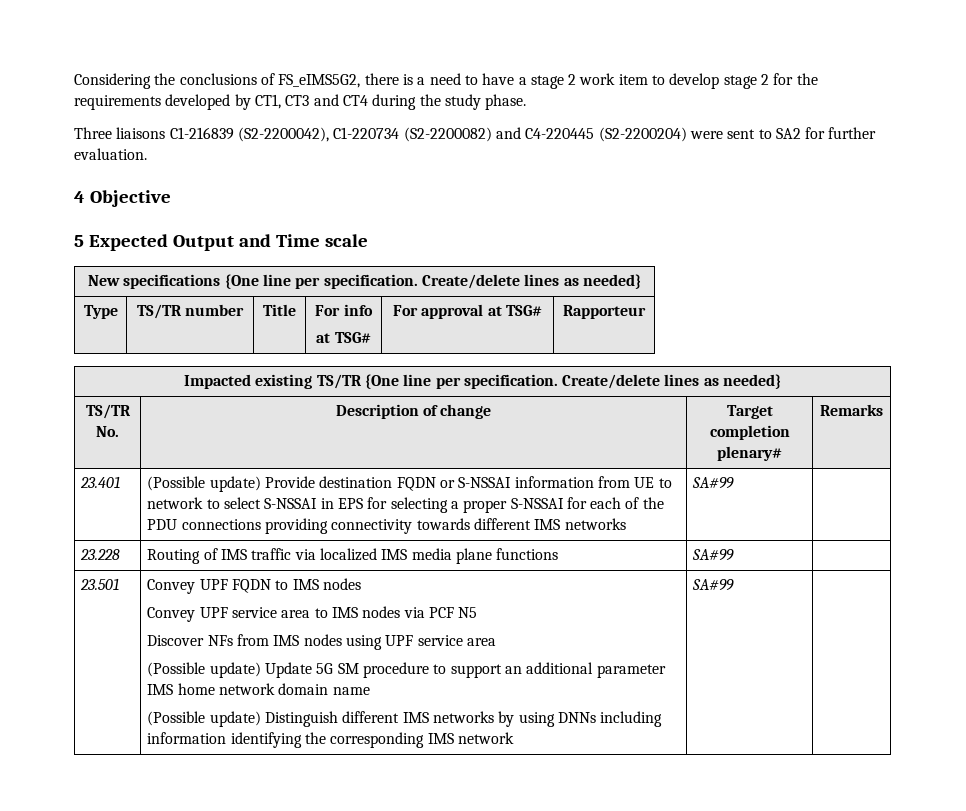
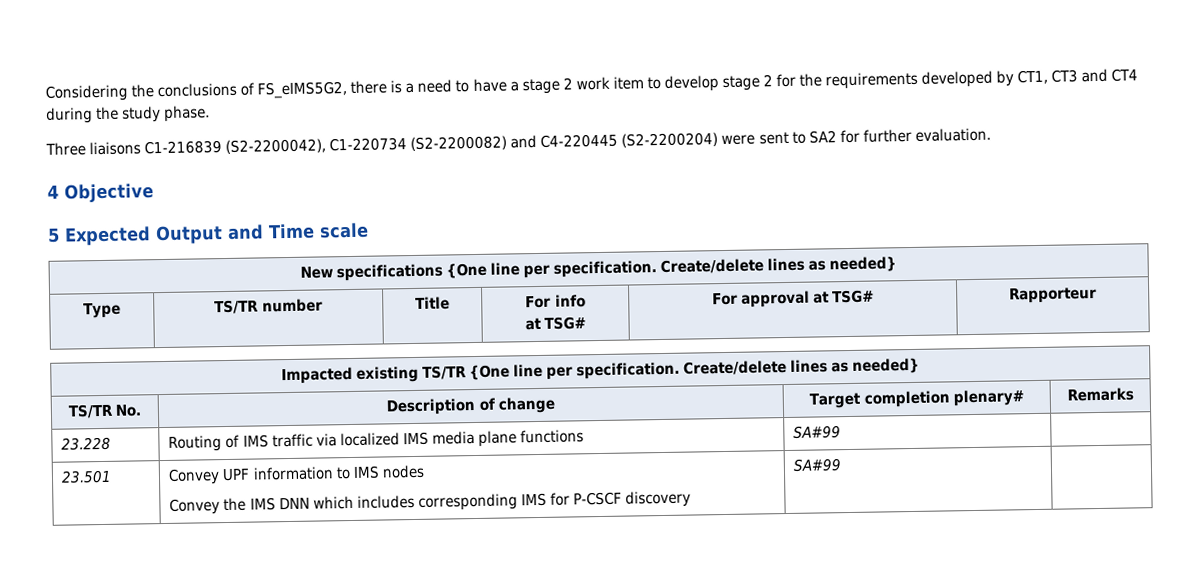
- 23.401 | (Possible update) Provide destination FQDN or S-NSSAI information from UE to network to select S-NSSAI in EPS for selecting a proper S-NSSAI for each of the PDU connections providing connectivity towards different IMS networks | SA#99 |
- Convey UPF FQDN to IMS nodes
+ Convey UPF information to IMS nodes
- Convey UPF service area to IMS nodes via PCF N5
- Discover NFs from IMS nodes using UPF service area
- (Possible update) Update 5G SM procedure to support an additional parameter IMS home network domain name
- (Possible update) Distinguish different IMS networks by using DNNs including information identifying the corresponding IMS network
+ Convey the IMS DNN which includes corresponding IMS for P-CSCF discovery

